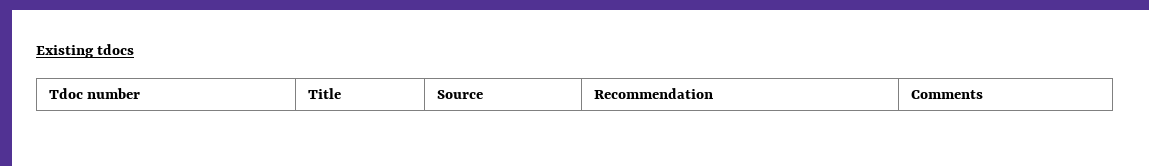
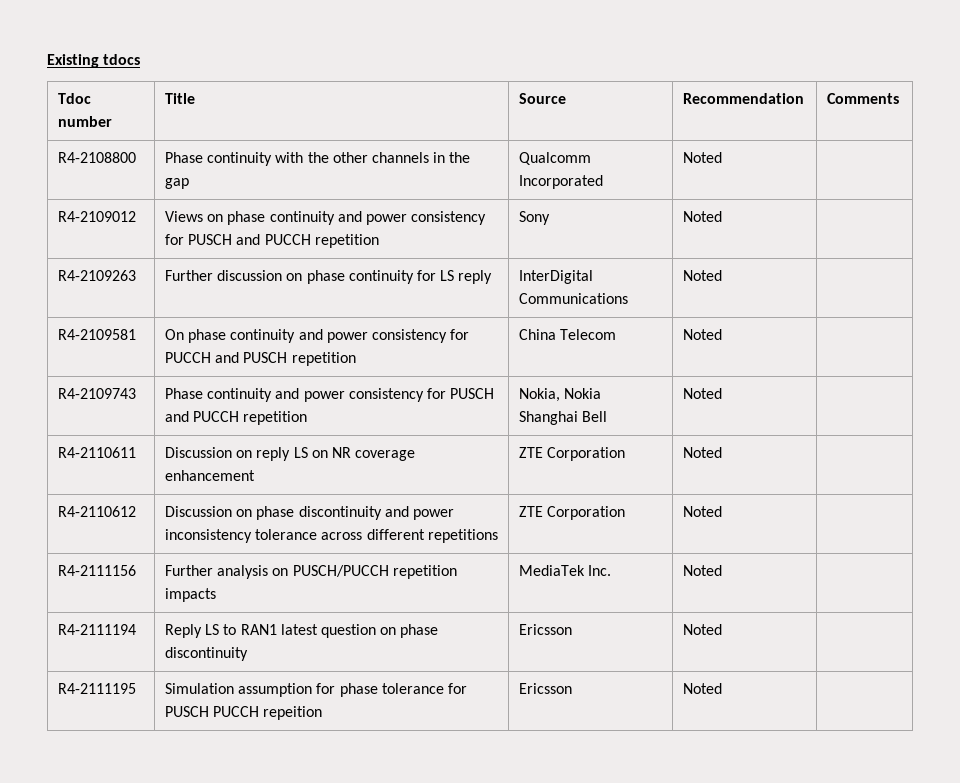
+ R4-2108800 | Phase continuity with the other channels in the gap | Qualcomm Incorporated | Noted |
+ R4-2109012 | Views on phase continuity and power consistency for PUSCH and PUCCH repetition | Sony | Noted |
+ R4-2109263 | Further discussion on phase continuity for LS reply | InterDigital Communications | Noted |
+ R4-2109581 | On phase continuity and power consistency for PUCCH and PUSCH repetition | China Telecom | Noted |
+ R4-2109743 | Phase continuity and power consistency for PUSCH and PUCCH repetition | Nokia, Nokia Shanghai Bell | Noted |
+ R4-2110611 | Discussion on reply LS on NR coverage enhancement | ZTE Corporation | Noted |
+ R4-2110612 | Discussion on phase discontinuity and power inconsistency tolerance across different repetitions | ZTE Corporation | Noted |
+ R4-2111156 | Further analysis on PUSCH/PUCCH repetition impacts | MediaTek Inc. | Noted |
+ R4-2111194 | Reply LS to RAN1 latest question on phase discontinuity | Ericsson | Noted |
+ R4-2111195 | Simulation assumption for phase tolerance for PUSCH PUCCH repeition | Ericsson | Noted |

